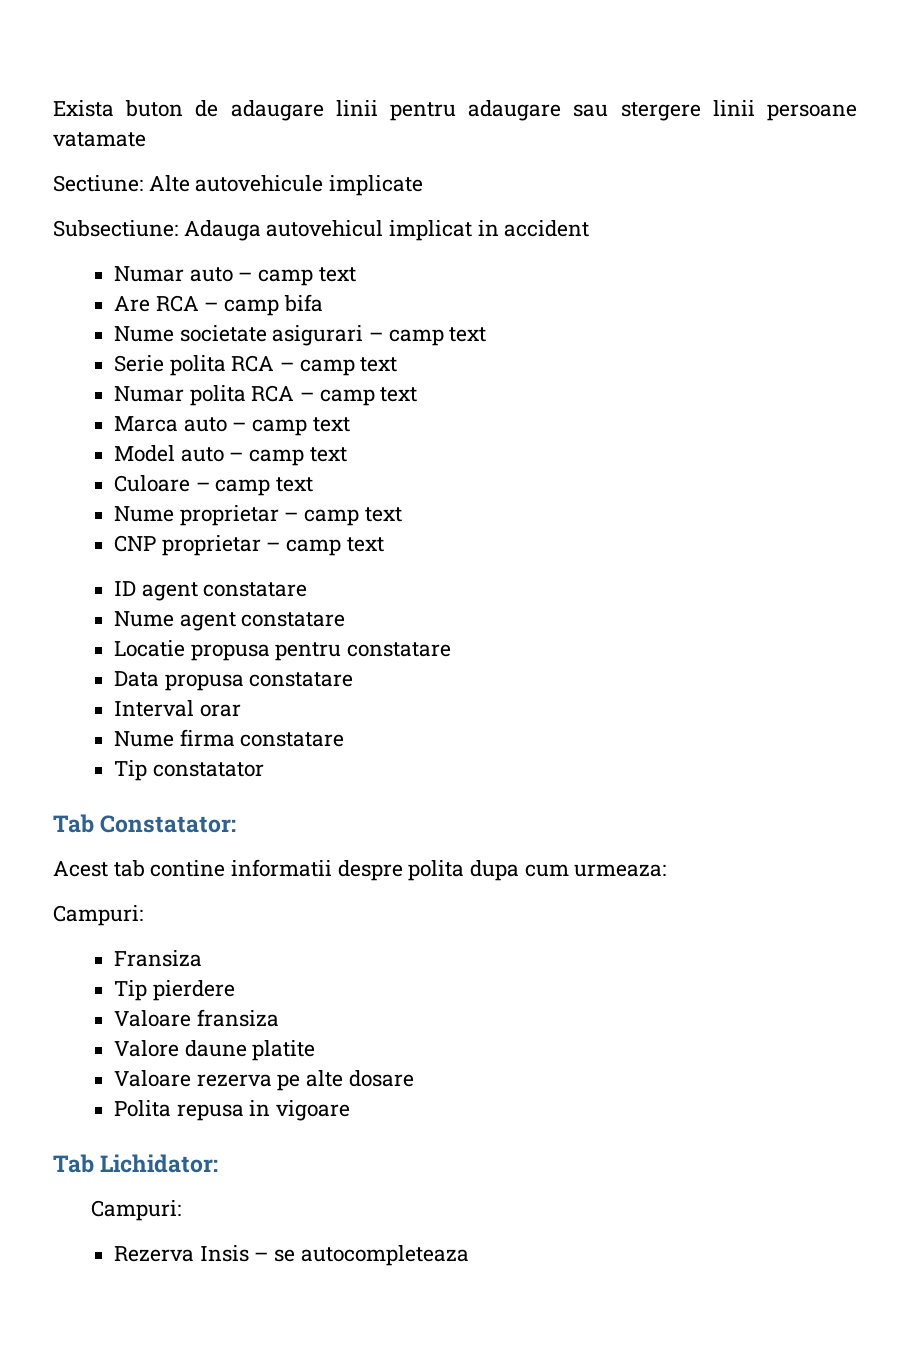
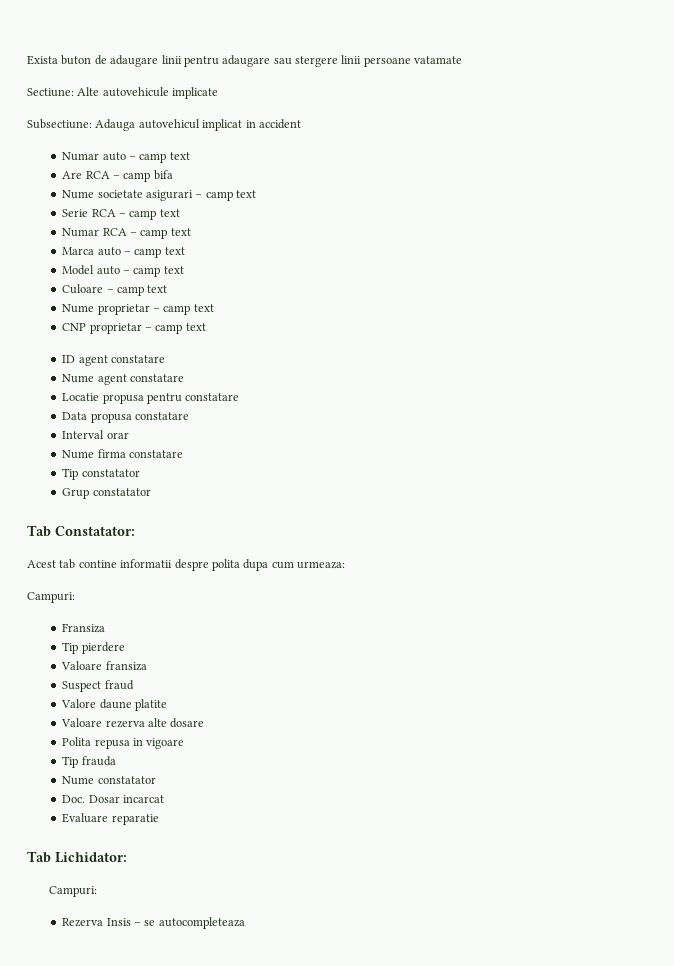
- Serie polita RCA – camp text
+ Serie RCA – camp text
- Numar polita RCA – camp text
+ Numar RCA – camp text
+ Grup constatator
+ Suspect fraud
- Valoare rezerva pe alte dosare
+ Valoare rezerva alte dosare
+ Tip frauda
+ Nume constatator
+ Doc. Dosar incarcat
+ Evaluare reparatie

